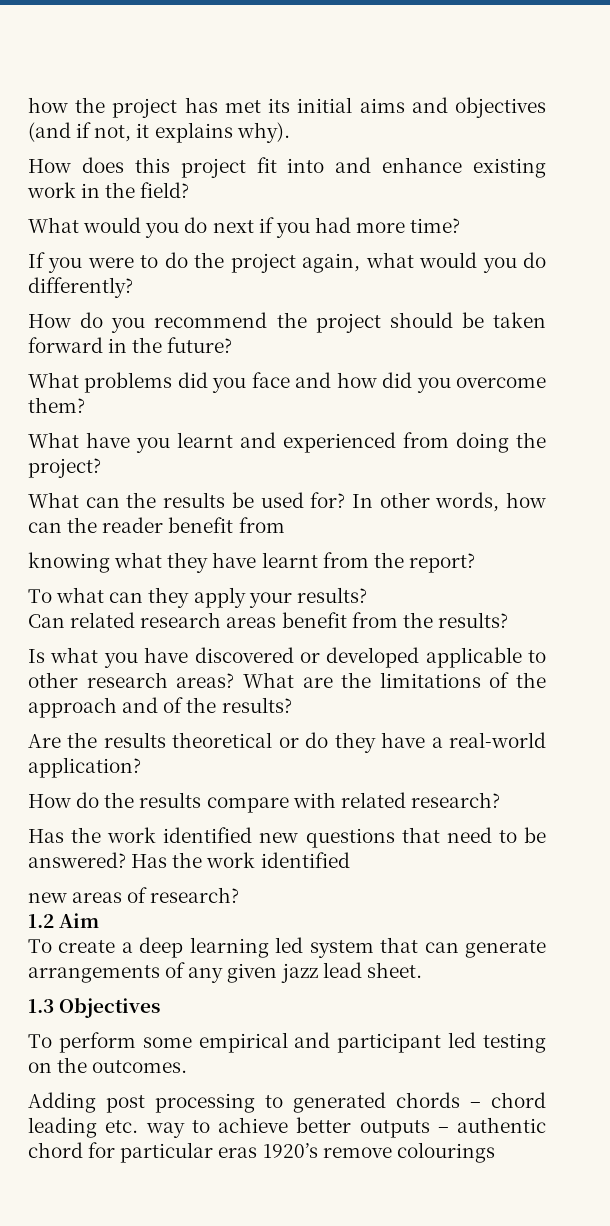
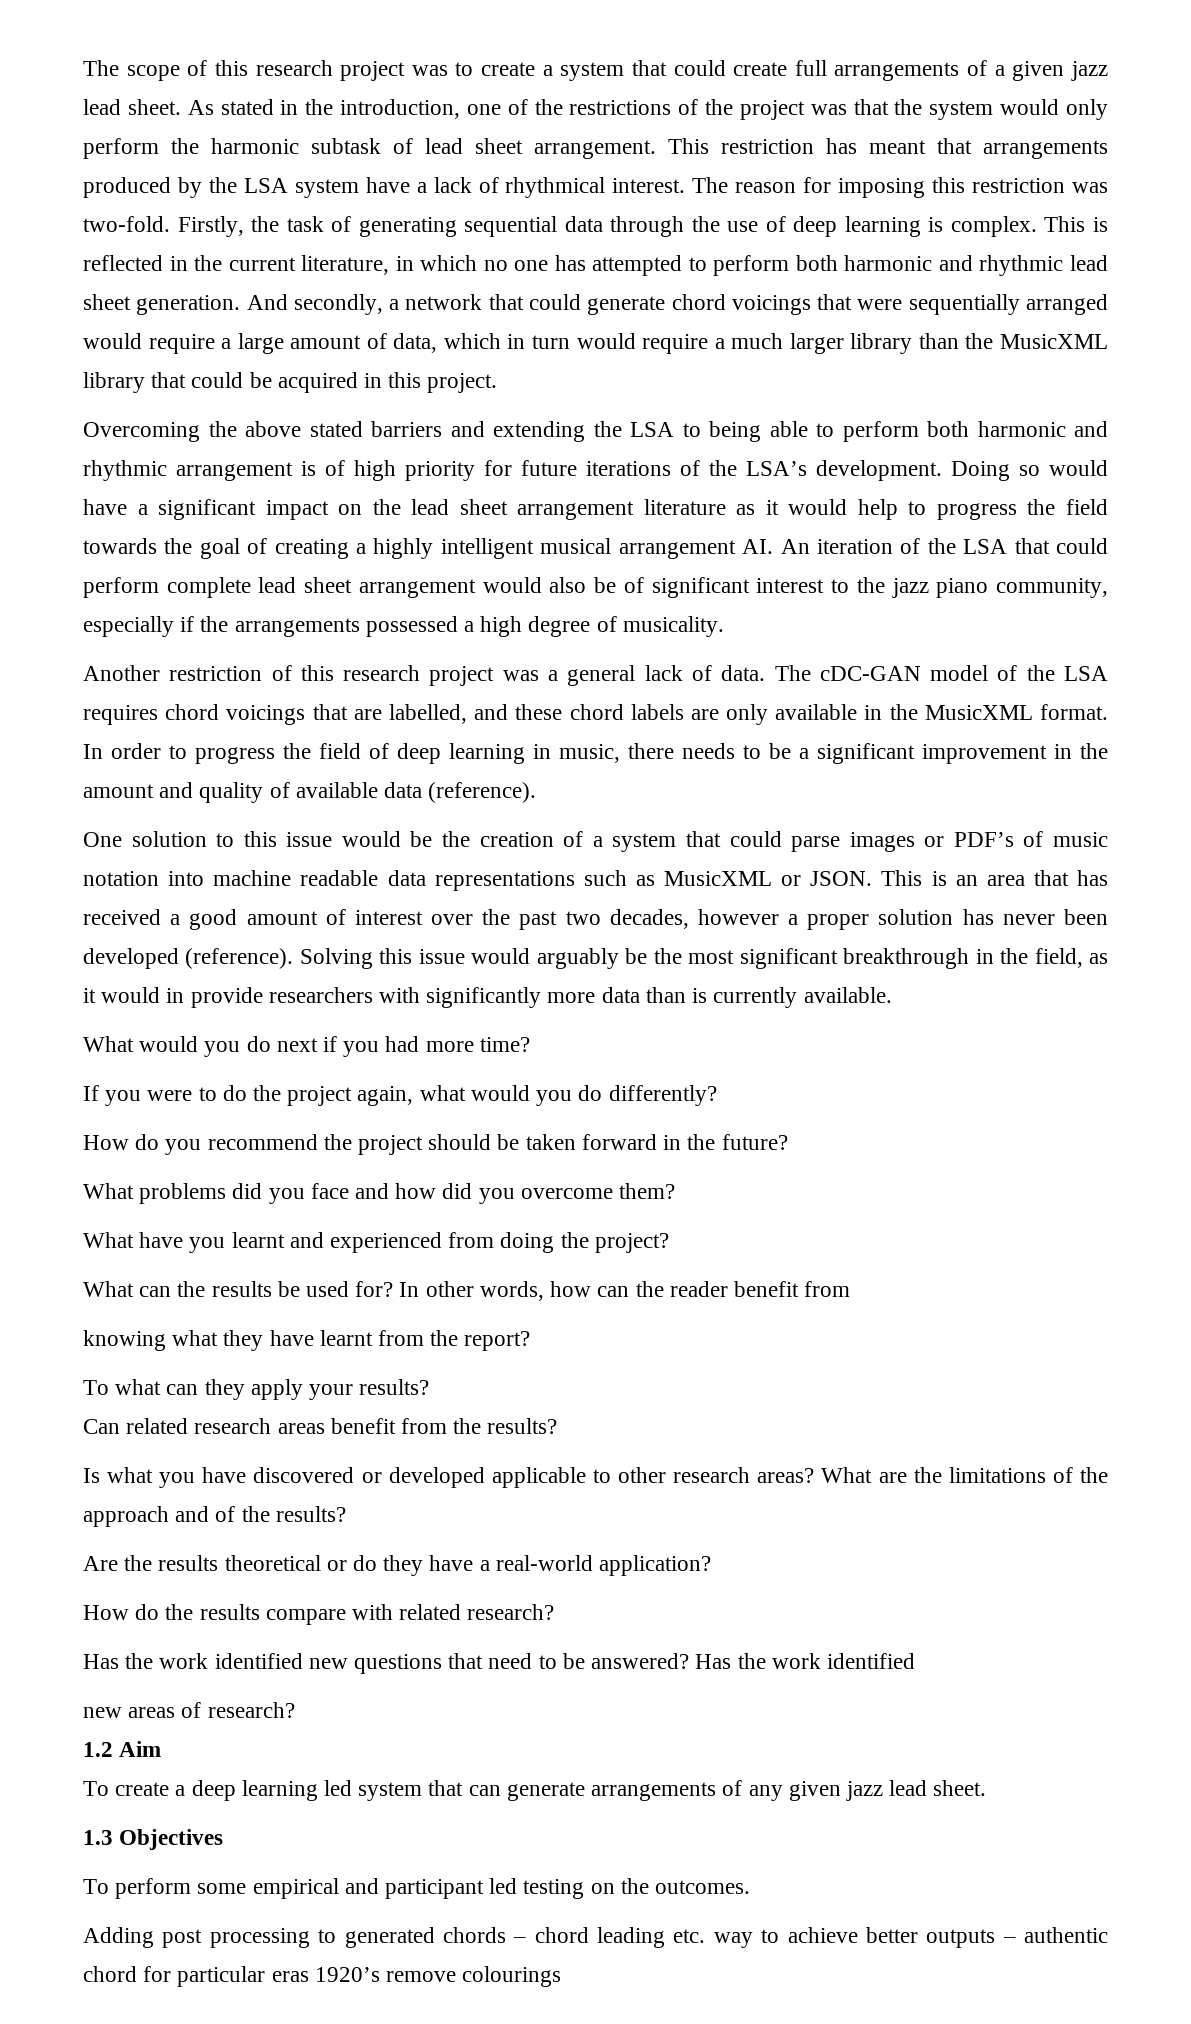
- how the project has met its initial aims and objectives (and if not, it explains why).
- How does this project fit into and enhance existing work in the field?
+ The scope of this research project was to create a system that could create full arrangements of a given jazz lead sheet. As stated in the introduction, one of the restrictions of the project was that the system would only perform the harmonic subtask of lead sheet arrangement. This restriction has meant that arrangements produced by the LSA system have a lack of rhythmical interest. The reason for imposing this restriction was two-fold. Firstly, the task of generating sequential data through the use of deep learning is complex. This is reflected in the current literature, in which no one has attempted to perform both harmonic and rhythmic lead sheet generation. And secondly, a network that could generate chord voicings that were sequentially arranged would require a large amount of data, which in turn would require a much larger library than the MusicXML library that could be acquired in this project.
+ Overcoming the above stated barriers and extending the LSA to being able to perform both harmonic and rhythmic arrangement is of high priority for future iterations of the LSA’s development. Doing so would have a significant impact on the lead sheet arrangement literature as it would help to progress the field towards the goal of creating a highly intelligent musical arrangement AI. An iteration of the LSA that could perform complete lead sheet arrangement would also be of significant interest to the jazz piano community, especially if the arrangements possessed a high degree of musicality.
+ Another restriction of this research project was a general lack of data. The cDC-GAN model of the LSA requires chord voicings that are labelled, and these chord labels are only available in the MusicXML format. In order to progress the field of deep learning in music, there needs to be a significant improvement in the amount and quality of available data (reference).
+ One solution to this issue would be the creation of a system that could parse images or PDF’s of music notation into machine readable data representations such as MusicXML or JSON. This is an area that has received a good amount of interest over the past two decades, however a proper solution has never been developed (reference). Solving this issue would arguably be the most significant breakthrough in the field, as it would in provide researchers with significantly more data than is currently available.

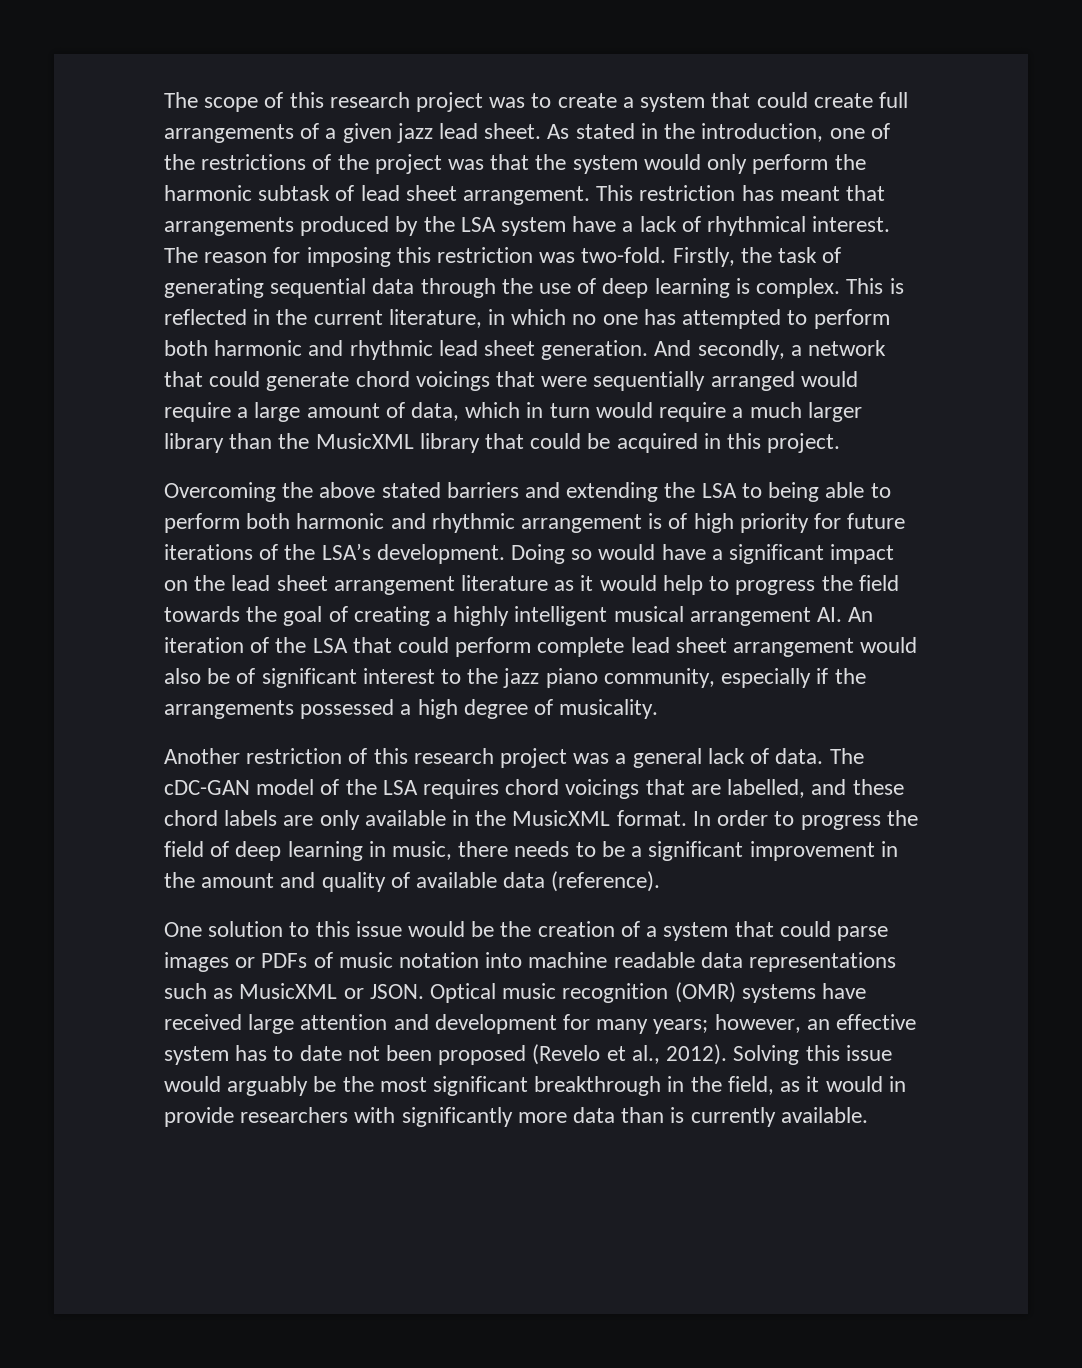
- One solution to this issue would be the creation of a system that could parse images or PDF’s of music notation into machine readable data representations such as MusicXML or JSON.
+ One solution to this issue would be the creation of a system that could parse images or PDFs of music notation into machine readable data representations such as MusicXML or JSON.
- This is an area that has received a good amount of interest over the past two decades, however a proper solution has never been developed (reference).
+ Optical music recognition (OMR) systems have received large attention and development for many years; however, an effective system has to date not been proposed (Revelo et al., 2012).
- What would you do next if you had more time?
- If you were to do the project again, what would you do differently?
- How do you recommend the project should be taken forward in the future?
- What problems did you face and how did you overcome them?
- What have you learnt and experienced from doing the project?
- What can the results be used for? In other words, how can the reader benefit from
- knowing what they have learnt from the report?
- To what can they apply your results?
- Can related research areas benefit from the results?
- Is what you have discovered or developed applicable to other research areas? What are the limitations of the approach and of the results?
- Are the results theoretical or do they have a real-world application?
- How do the results compare with related research?
- Has the work identified new questions that need to be answered? Has the work identified
- new areas of research?
- 1.2 Aim
- To create a deep learning led system that can generate arrangements of any given jazz lead sheet.
- 1.3 Objectives
- To perform some empirical and participant led testing on the outcomes.
- Adding post processing to generated chords – chord leading etc. way to achieve better outputs – authentic chord for particular eras 1920’s remove colourings

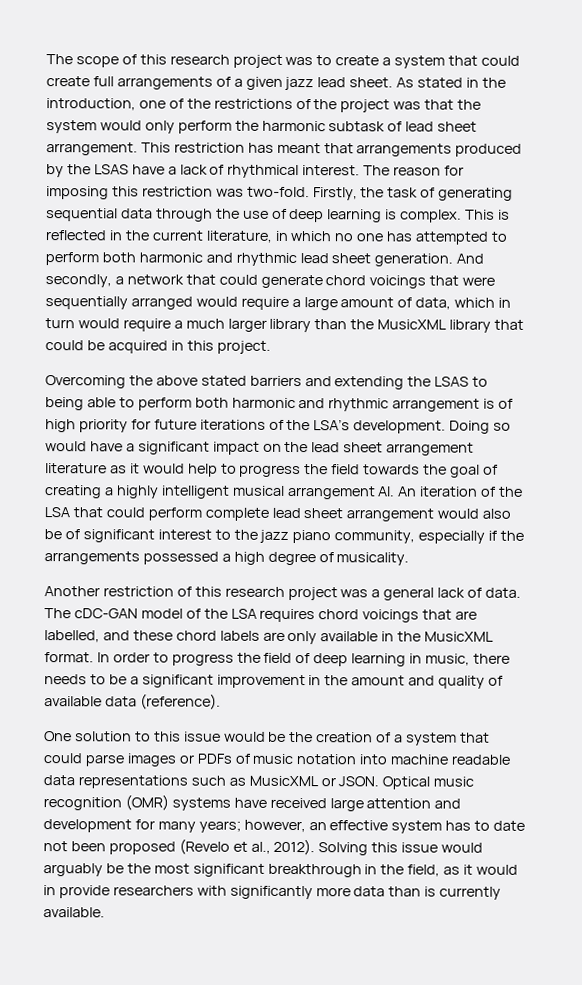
- This restriction has meant that arrangements produced by the LSA system have a lack of rhythmical interest.
+ This restriction has meant that arrangements produced by the LSAS have a lack of rhythmical interest.
- Overcoming the above stated barriers and extending the LSA to being able to perform both harmonic and rhythmic arrangement is of high priority for future iterations of the LSA’s development.
+ Overcoming the above stated barriers and extending the LSAS to being able to perform both harmonic and rhythmic arrangement is of high priority for future iterations of the LSA’s development.

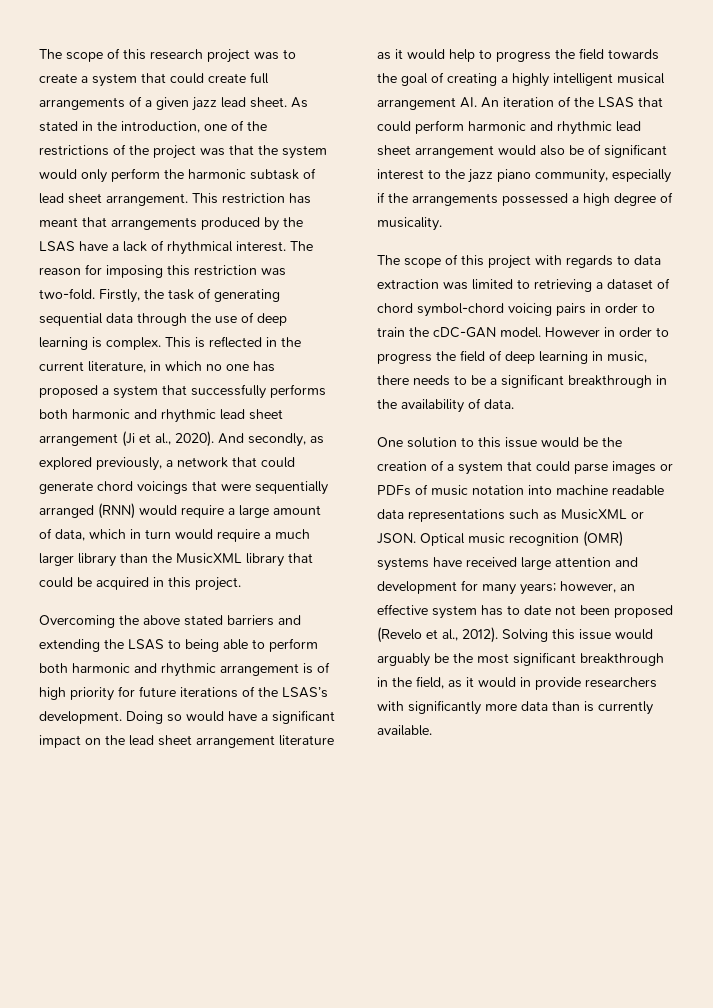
- This is reflected in the current literature, in which no one has attempted to perform both harmonic and rhythmic lead sheet generation. And secondly, a network that could generate chord voicings that were sequentially arranged would require a large amount of data, which in turn would require a much larger library than the MusicXML library that could be acquired in this project.
+ This is reflected in the current literature, in which no one has proposed a system that successfully performs both harmonic and rhythmic lead sheet arrangement (Ji et al., 2020). And secondly, as explored previously, a network that could generate chord voicings that were sequentially arranged (RNN) would require a large amount of data, which in turn would require a much larger library than the MusicXML library that could be acquired in this project.
- Overcoming the above stated barriers and extending the LSAS to being able to perform both harmonic and rhythmic arrangement is of high priority for future iterations of the LSA’s development.
+ Overcoming the above stated barriers and extending the LSAS to being able to perform both harmonic and rhythmic arrangement is of high priority for future iterations of the LSAS’s development.
- Doing so would have a significant impact on the lead sheet arrangement literature as it would help to progress the field towards the goal of creating a highly intelligent musical arrangement AI. An iteration of the LSA that could perform complete lead sheet arrangement would also be of significant interest to the jazz piano community, especially if the arrangements possessed a high degree of musicality.
+ Doing so would have a significant impact on the lead sheet arrangement literature as it would help to progress the field towards the goal of creating a highly intelligent musical arrangement AI. An iteration of the LSAS that could perform harmonic and rhythmic lead sheet arrangement would also be of significant interest to the jazz piano community, especially if the arrangements possessed a high degree of musicality.
- Another restriction of this research project was a general lack of data. The cDC-GAN model of the LSA requires chord voicings that are labelled, and these chord labels are only available in the MusicXML format. In order to progress the field of deep learning in music, there needs to be a significant improvement in the amount and quality of available data (reference).
+ The scope of this project with regards to data extraction was limited to retrieving a dataset of chord symbol-chord voicing pairs in order to train the cDC-GAN model. However in order to progress the field of deep learning in music, there needs to be a significant breakthrough in the availability of data.

